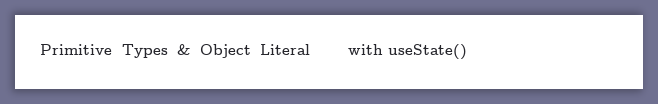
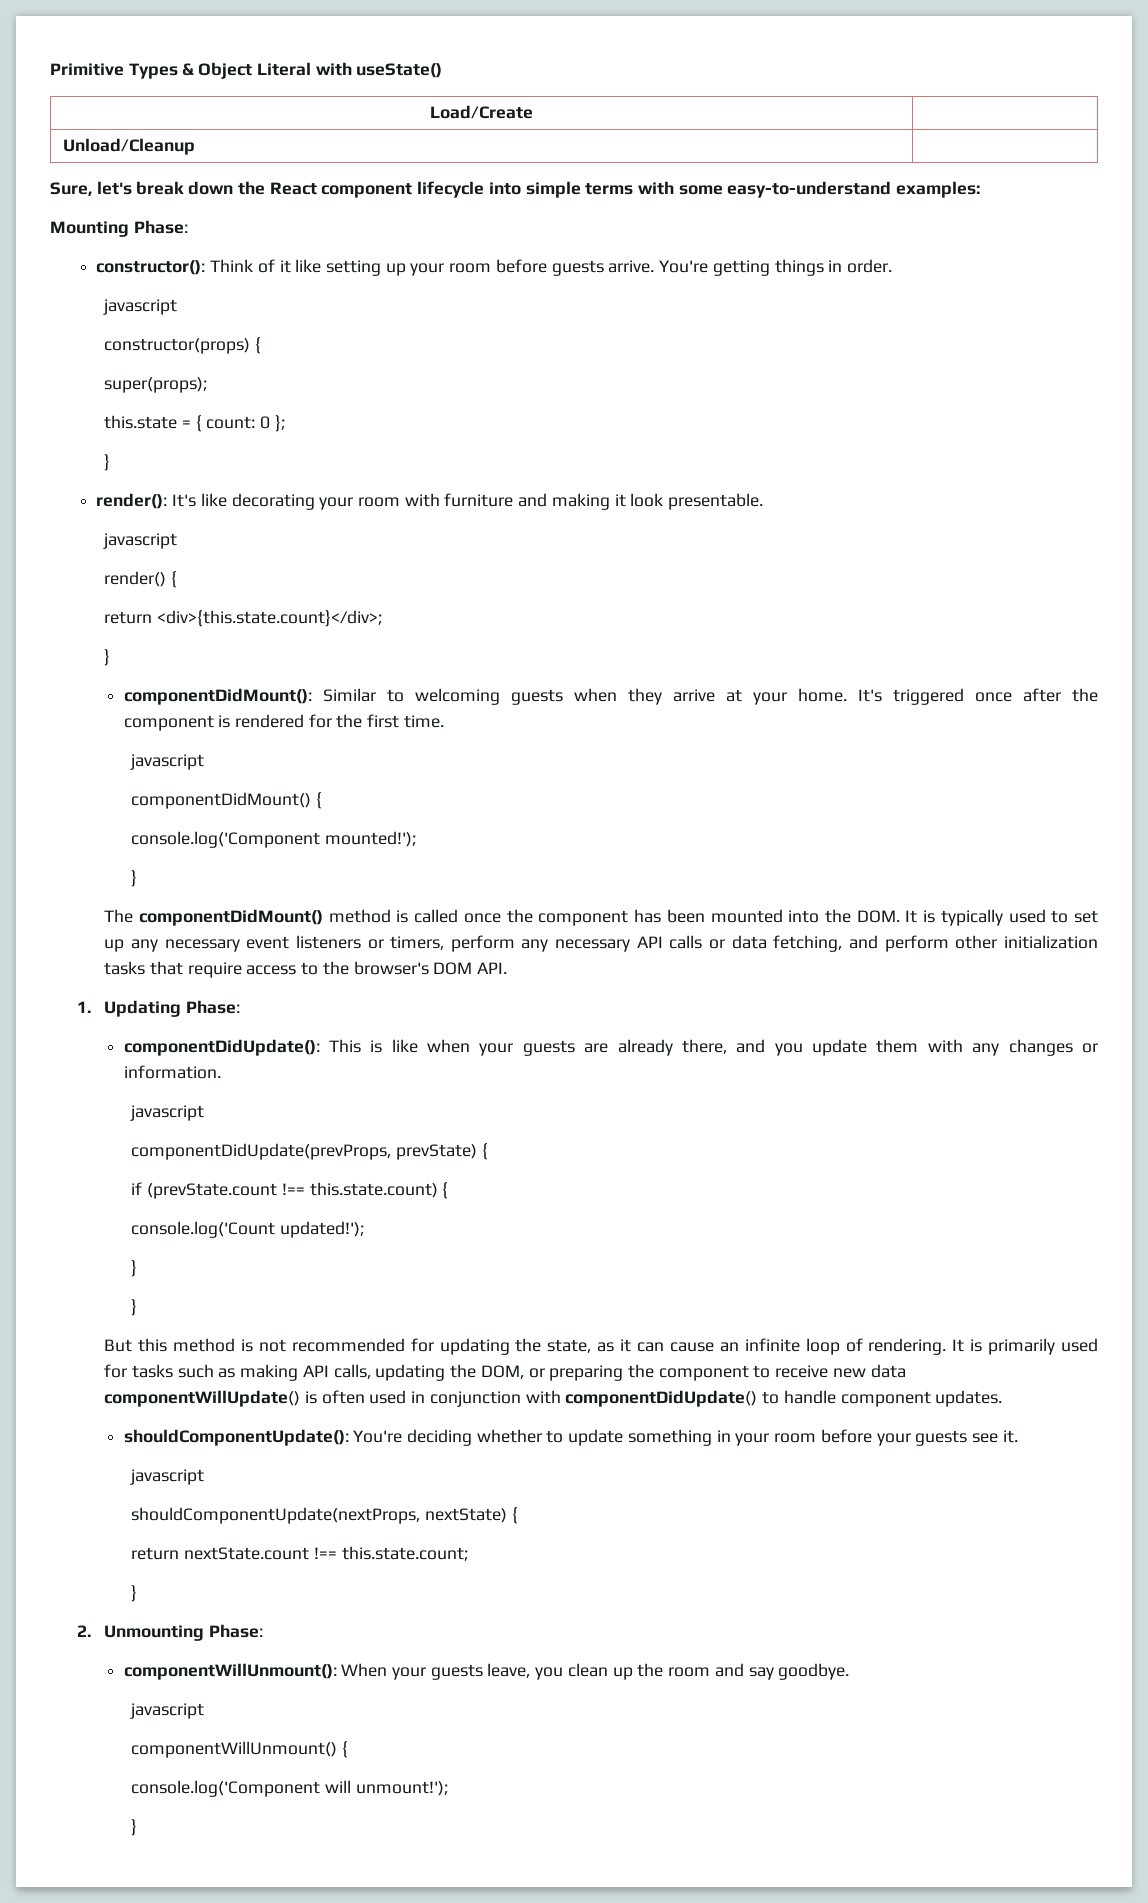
+ Load/Create |
+ Unload/Cleanup |
+ Sure, let's break down the React component lifecycle into simple terms with some easy-to-understand examples:
+ Mounting Phase:
+ constructor(): Think of it like setting up your room before guests arrive. You're getting things in order.
+ javascript
+ constructor(props) {
+ super(props);
+ this.state = { count: 0 };
+ }
+ render(): It's like decorating your room with furniture and making it look presentable.
+ javascript
+ render() {
+ return <div>{this.state.count}</div>;
+ }
+ componentDidMount(): Similar to welcoming guests when they arrive at your home. It's triggered once after the component is rendered for the first time.
+ javascript
+ componentDidMount() {
+ console.log('Component mounted!');
+ }
+ The componentDidMount() method is called once the component has been mounted into the DOM. It is typically used to set up any necessary event listeners or timers, perform any necessary API calls or data fetching, and perform other initialization tasks that require access to the browser's DOM API.
+ 1. Updating Phase:
+ componentDidUpdate(): This is like when your guests are already there, and you update them with any changes or information.
+ javascript
+ componentDidUpdate(prevProps, prevState) {
+ if (prevState.count !== this.state.count) {
+ console.log('Count updated!');
+ }
+ }
+ But this method is not recommended for updating the state, as it can cause an infinite loop of rendering. It is primarily used for tasks such as making API calls, updating the DOM, or preparing the component to receive new data componentWillUpdate() is often used in conjunction with componentDidUpdate() to handle component updates.
+ shouldComponentUpdate(): You're deciding whether to update something in your room before your guests see it.
+ javascript
+ shouldComponentUpdate(nextProps, nextState) {
+ return nextState.count !== this.state.count;
+ }
+ 2. Unmounting Phase:
+ componentWillUnmount(): When your guests leave, you clean up the room and say goodbye.
+ javascript
+ componentWillUnmount() {
+ console.log('Component will unmount!');
+ }

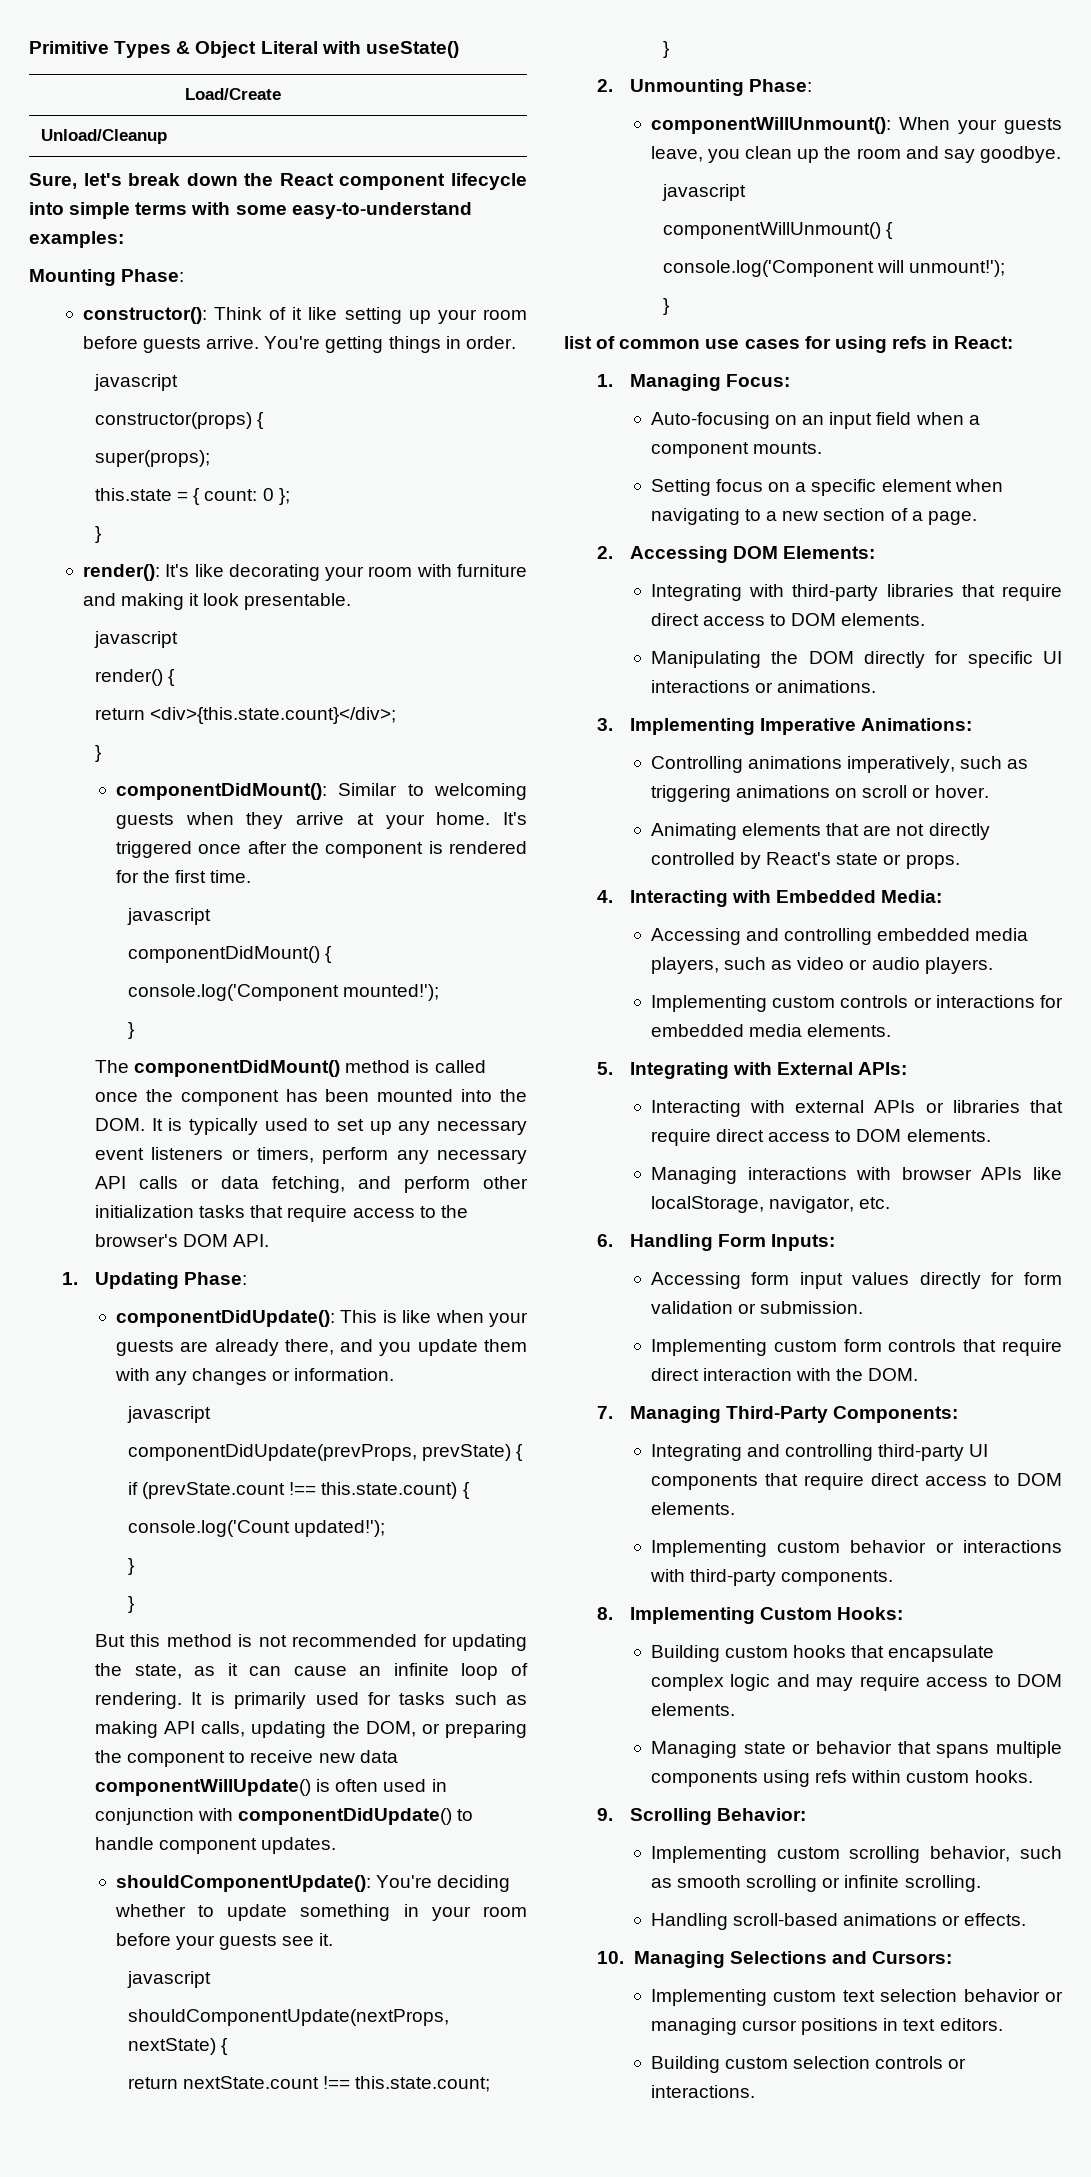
+ list of common use cases for using refs in React:
+ 1. Managing Focus:
+ Auto-focusing on an input field when a component mounts.
+ Setting focus on a specific element when navigating to a new section of a page.
+ 2. Accessing DOM Elements:
+ Integrating with third-party libraries that require direct access to DOM elements.
+ Manipulating the DOM directly for specific UI interactions or animations.
+ 3. Implementing Imperative Animations:
+ Controlling animations imperatively, such as triggering animations on scroll or hover.
+ Animating elements that are not directly controlled by React's state or props.
+ 4. Interacting with Embedded Media:
+ Accessing and controlling embedded media players, such as video or audio players.
+ Implementing custom controls or interactions for embedded media elements.
+ 5. Integrating with External APIs:
+ Interacting with external APIs or libraries that require direct access to DOM elements.
+ Managing interactions with browser APIs like localStorage, navigator, etc.
+ 6. Handling Form Inputs:
+ Accessing form input values directly for form validation or submission.
+ Implementing custom form controls that require direct interaction with the DOM.
+ 7. Managing Third-Party Components:
+ Integrating and controlling third-party UI components that require direct access to DOM elements.
+ Implementing custom behavior or interactions with third-party components.
+ 8. Implementing Custom Hooks:
+ Building custom hooks that encapsulate complex logic and may require access to DOM elements.
+ Managing state or behavior that spans multiple components using refs within custom hooks.
+ 9. Scrolling Behavior:
+ Implementing custom scrolling behavior, such as smooth scrolling or infinite scrolling.
+ Handling scroll-based animations or effects.
+ 10. Managing Selections and Cursors:
+ Implementing custom text selection behavior or managing cursor positions in text editors.
+ Building custom selection controls or interactions.

